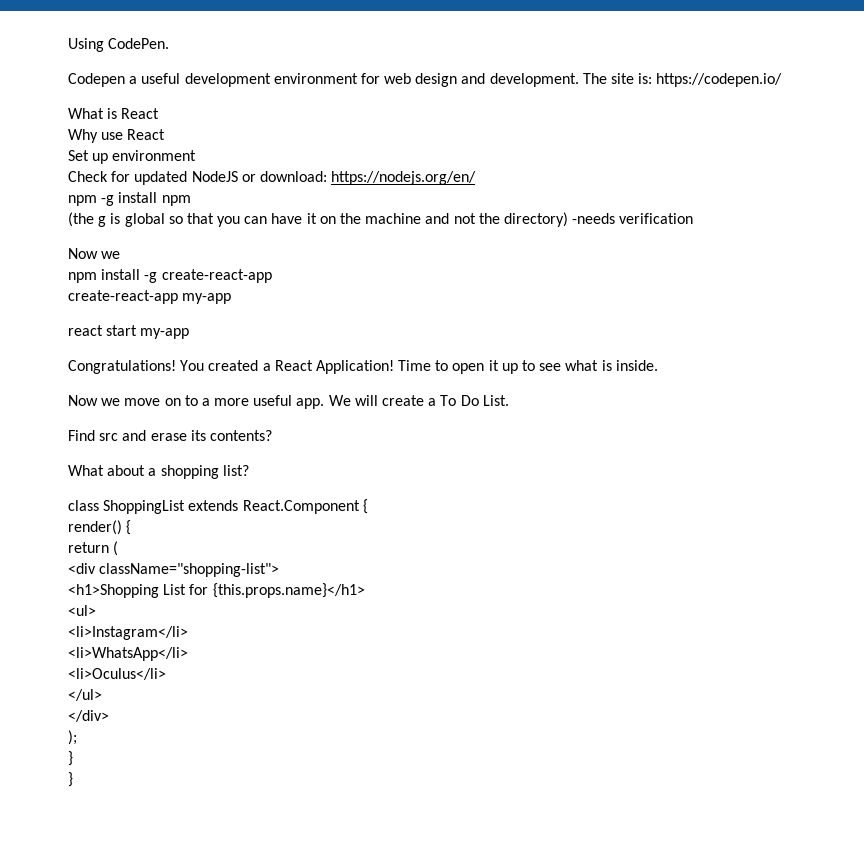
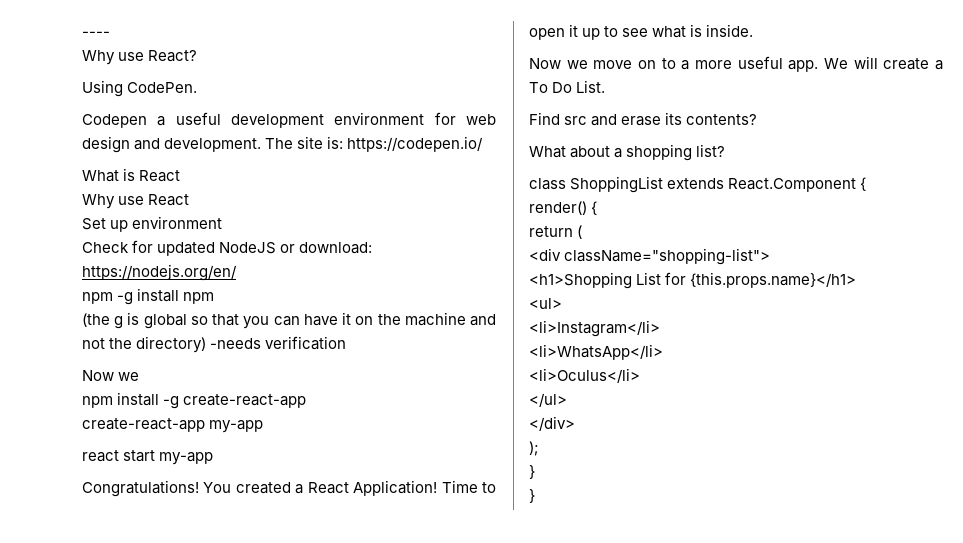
+ ----
+ Why use React?

